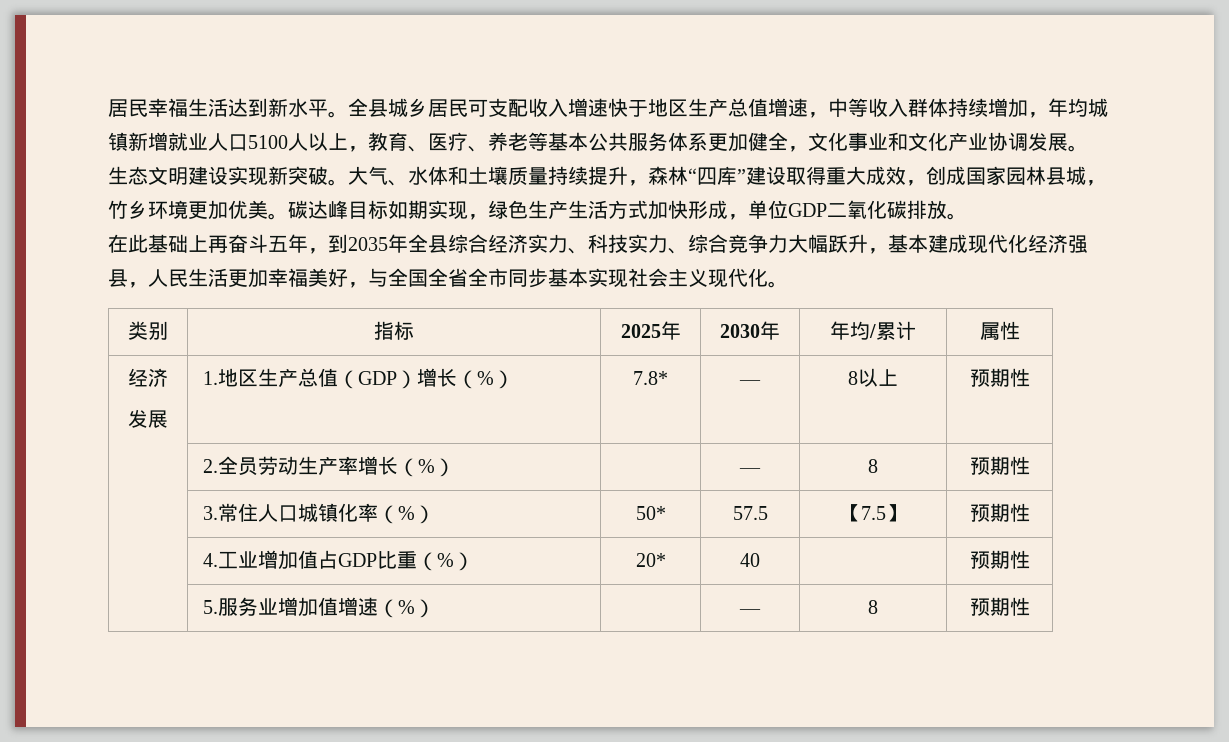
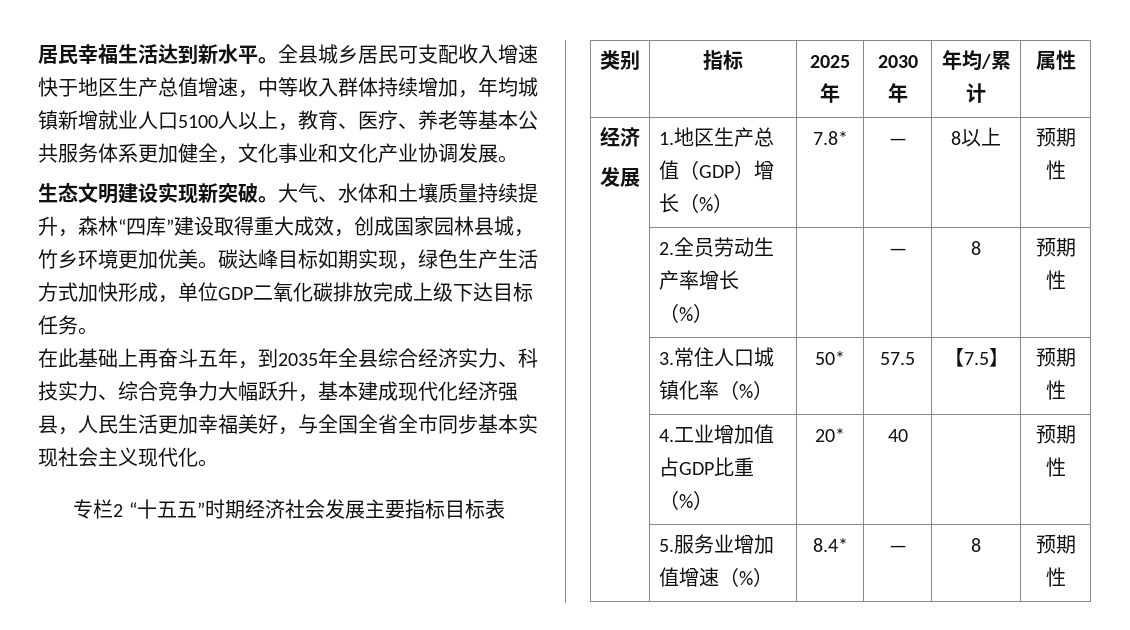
- 碳达峰目标如期实现，绿色生产生活方式加快形成，单位GDP二氧化碳排放。
+ 碳达峰目标如期实现，绿色生产生活方式加快形成，单位GDP二氧化碳排放完成上级下达目标任务。
+ 专栏2 “十五五”时期经济社会发展主要指标目标表
- | 5.服务业增加值增速（%） | | — | 8 | 预期性
+ | 5.服务业增加值增速（%） | 8.4* | — | 8 | 预期性

